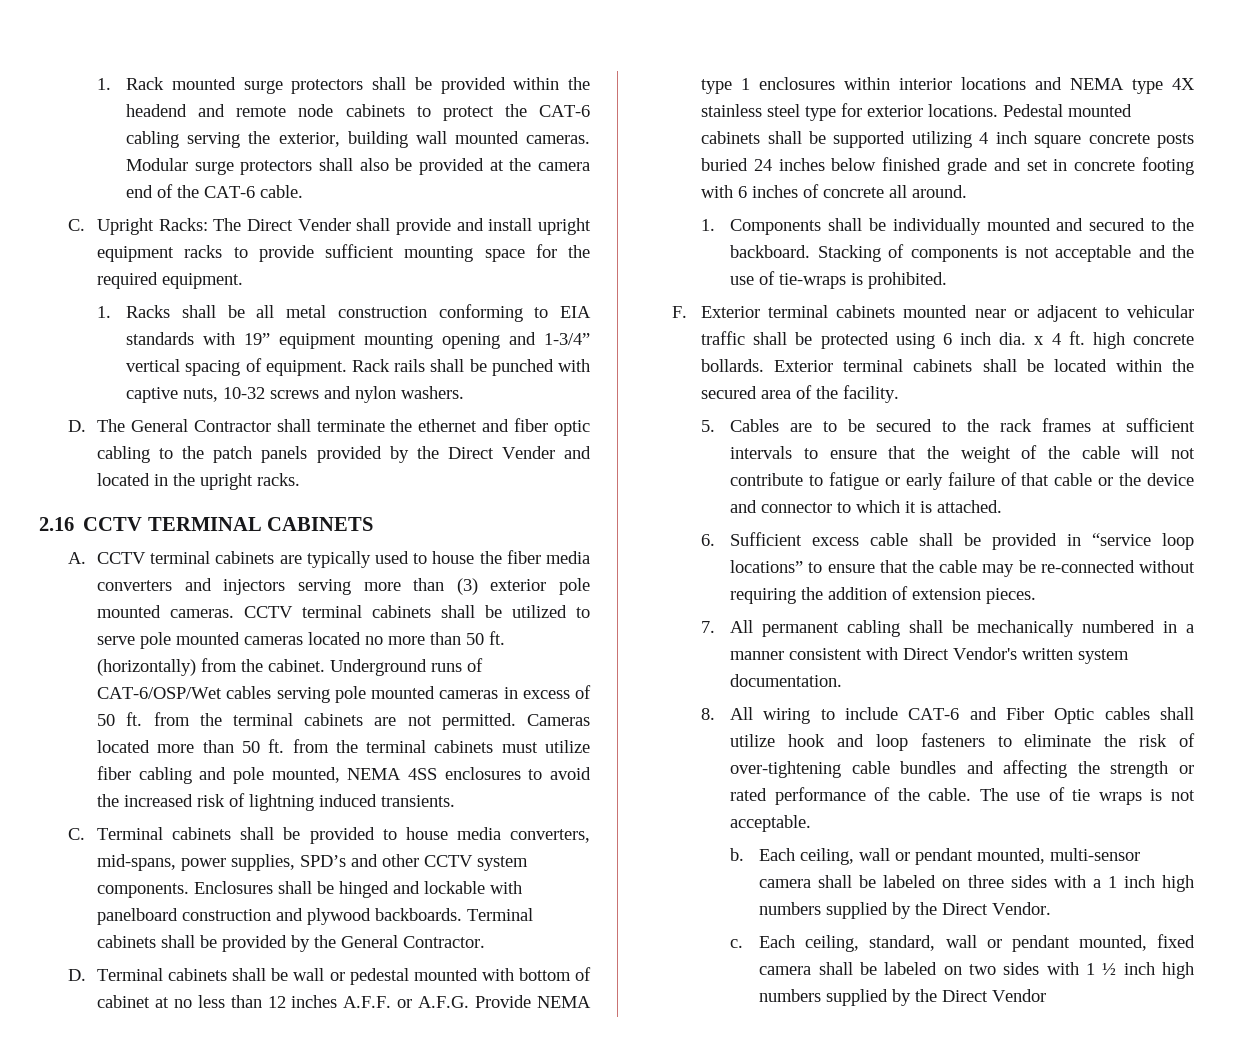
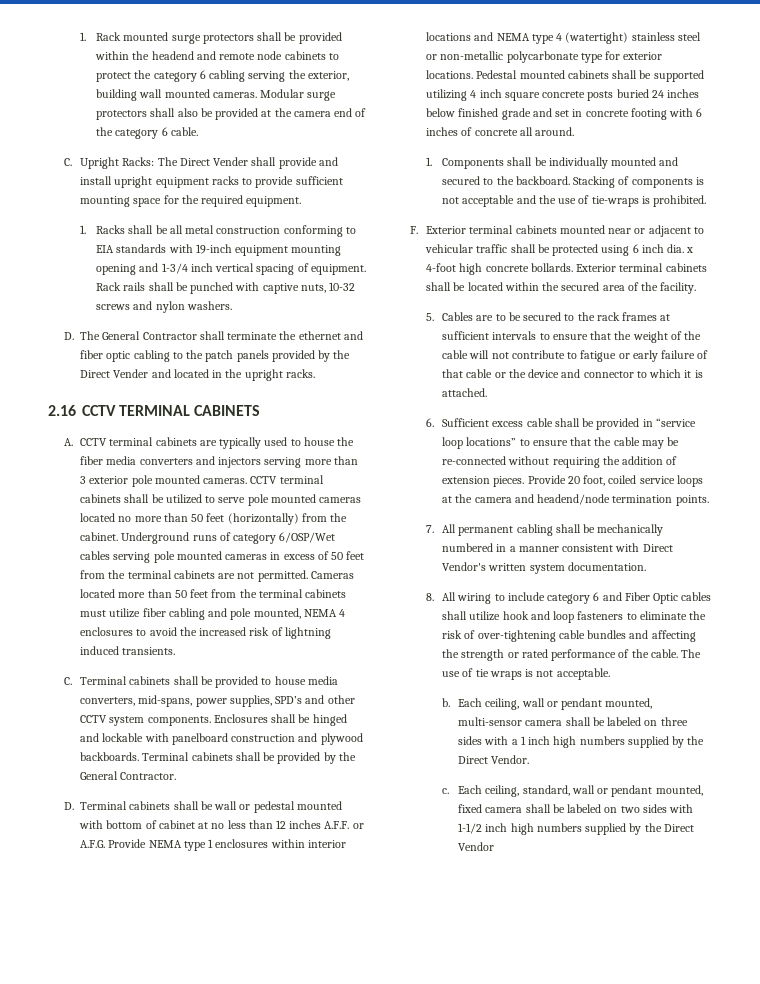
- 1. Rack mounted surge protectors shall be provided within the headend and remote node cabinets to protect the CAT-6 cabling serving the exterior, building wall mounted cameras.
+ 1. Rack mounted surge protectors shall be provided within the headend and remote node cabinets to protect the category 6 cabling serving the exterior, building wall mounted cameras.
- Modular surge protectors shall also be provided at the camera end of the CAT-6 cable.
+ Modular surge protectors shall also be provided at the camera end of the category 6 cable.
- 1. Racks shall be all metal construction conforming to EIA standards with 19” equipment mounting opening and 1-3/4” vertical spacing of equipment.
+ 1. Racks shall be all metal construction conforming to EIA standards with 19-inch equipment mounting opening and 1-3/4 inch vertical spacing of equipment.
- A. CCTV terminal cabinets are typically used to house the fiber media converters and injectors serving more than (3) exterior pole mounted cameras.
+ A. CCTV terminal cabinets are typically used to house the fiber media converters and injectors serving more than 3 exterior pole mounted cameras.
- CCTV terminal cabinets shall be utilized to serve pole mounted cameras located no more than 50 ft. (horizontally) from the cabinet.
+ CCTV terminal cabinets shall be utilized to serve pole mounted cameras located no more than 50 feet (horizontally) from the cabinet.
- Underground runs of CAT-6/OSP/Wet cables serving pole mounted cameras in excess of 50 ft. from the terminal cabinets are not permitted.
+ Underground runs of category 6/OSP/Wet cables serving pole mounted cameras in excess of 50 feet from the terminal cabinets are not permitted.
- Cameras located more than 50 ft. from the terminal cabinets must utilize fiber cabling and pole mounted, NEMA 4SS enclosures to avoid the increased risk of lightning induced transients.
+ Cameras located more than 50 feet from the terminal cabinets must utilize fiber cabling and pole mounted, NEMA 4 enclosures to avoid the increased risk of lightning induced transients.
- D. Terminal cabinets shall be wall or pedestal mounted with bottom of cabinet at no less than 12 inches A.F.F. or A.F.G. Provide NEMA type 1 enclosures within interior locations and NEMA type 4X stainless steel type for exterior locations.
+ D. Terminal cabinets shall be wall or pedestal mounted with bottom of cabinet at no less than 12 inches A.F.F. or A.F.G. Provide NEMA type 1 enclosures within interior locations and NEMA type 4 (watertight) stainless steel or non-metallic polycarbonate type for exterior locations.
- F. Exterior terminal cabinets mounted near or adjacent to vehicular traffic shall be protected using 6 inch dia. x 4 ft. high concrete bollards.
+ F. Exterior terminal cabinets mounted near or adjacent to vehicular traffic shall be protected using 6 inch dia. x 4-foot high concrete bollards.
+ Provide 20 foot, coiled service loops at the camera and headend/node termination points.
- 8. All wiring to include CAT-6 and Fiber Optic cables shall utilize hook and loop fasteners to eliminate the risk of over-tightening cable bundles and affecting the strength or rated performance of the cable.
+ 8. All wiring to include category 6 and Fiber Optic cables shall utilize hook and loop fasteners to eliminate the risk of over-tightening cable bundles and affecting the strength or rated performance of the cable.
- Each ceiling, standard, wall or pendant mounted, fixed camera shall be labeled on two sides with 1 ½ inch high numbers supplied by the Direct Vendor
+ Each ceiling, standard, wall or pendant mounted, fixed camera shall be labeled on two sides with 1-1/2 inch high numbers supplied by the Direct Vendor

